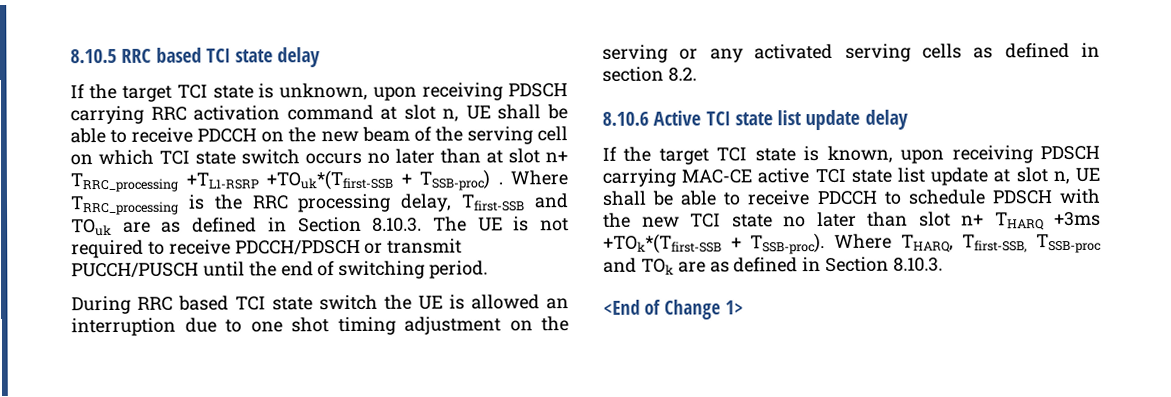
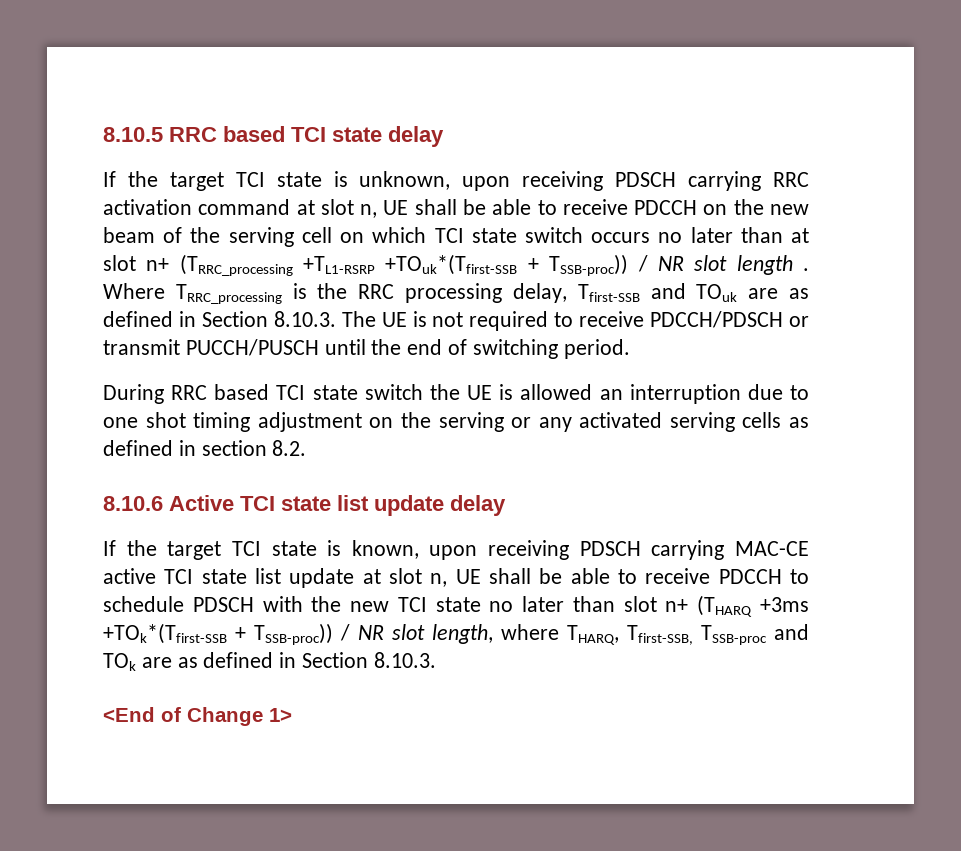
- If the target TCI state is unknown, upon receiving PDSCH carrying RRC activation command at slot n, UE shall be able to receive PDCCH on the new beam of the serving cell on which TCI state switch occurs no later than at slot n+ TRRC_processing +TL1-RSRP +TOuk*(Tfirst-SSB + TSSB-proc) .
+ If the target TCI state is unknown, upon receiving PDSCH carrying RRC activation command at slot n, UE shall be able to receive PDCCH on the new beam of the serving cell on which TCI state switch occurs no later than at slot n+ (TRRC_processing +TL1-RSRP +TOuk*(Tfirst-SSB + TSSB-proc)) / NR slot length .
- If the target TCI state is known, upon receiving PDSCH carrying MAC-CE active TCI state list update at slot n, UE shall be able to receive PDCCH to schedule PDSCH with the new TCI state no later than slot n+ THARQ +3ms +TOk*(Tfirst-SSB + TSSB-proc). Where THARQ, Tfirst-SSB, TSSB-proc and TOk are as defined in Section 8.10.3.
+ If the target TCI state is known, upon receiving PDSCH carrying MAC-CE active TCI state list update at slot n, UE shall be able to receive PDCCH to schedule PDSCH with the new TCI state no later than slot n+ (THARQ +3ms +TOk*(Tfirst-SSB + TSSB-proc)) / NR slot length, where THARQ, Tfirst-SSB, TSSB-proc and TOk are as defined in Section 8.10.3.

